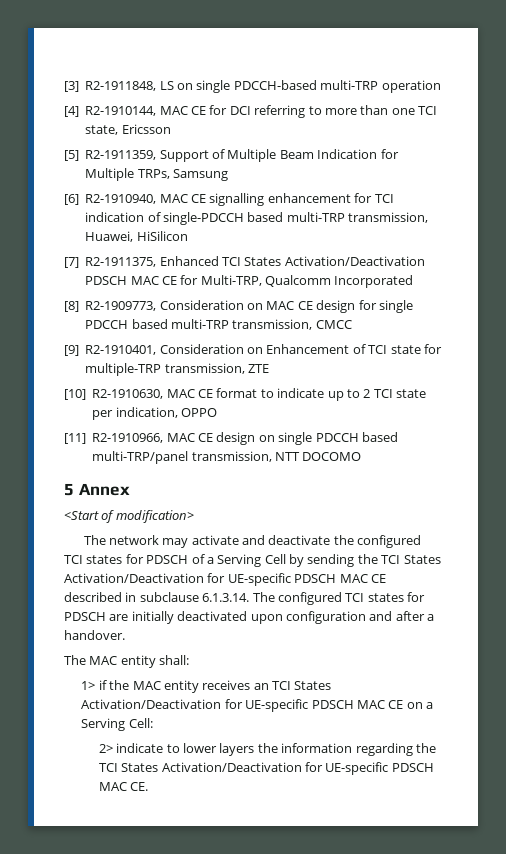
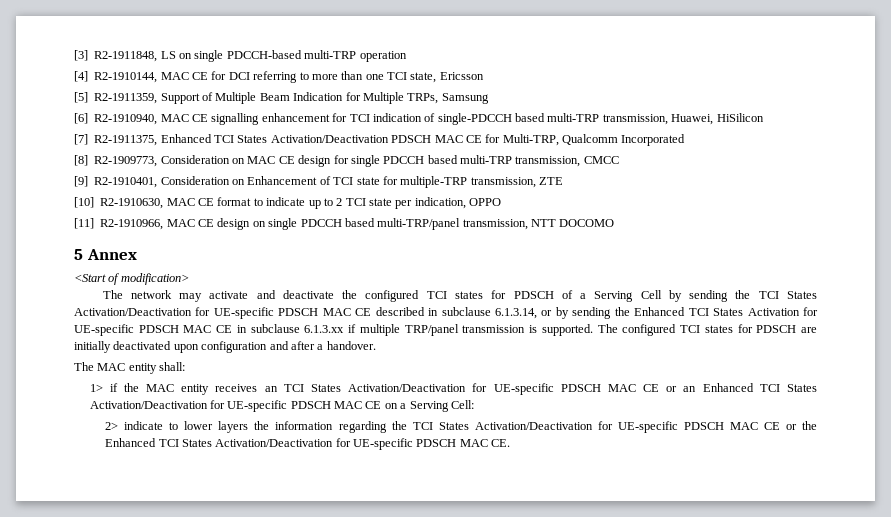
- The network may activate and deactivate the configured TCI states for PDSCH of a Serving Cell by sending the TCI States Activation/Deactivation for UE-specific PDSCH MAC CE described in subclause 6.1.3.14. The configured TCI states for PDSCH are initially deactivated upon configuration and after a handover.
+ The network may activate and deactivate the configured TCI states for PDSCH of a Serving Cell by sending the TCI States Activation/Deactivation for UE-specific PDSCH MAC CE described in subclause 6.1.3.14, or by sending the Enhanced TCI States Activation for UE-specific PDSCH MAC CE in subclause 6.1.3.xx if multiple TRP/panel transmission is supported. The configured TCI states for PDSCH are initially deactivated upon configuration and after a handover.
- 1> if the MAC entity receives an TCI States Activation/Deactivation for UE-specific PDSCH MAC CE on a Serving Cell:
+ 1> if the MAC entity receives an TCI States Activation/Deactivation for UE-specific PDSCH MAC CE or an Enhanced TCI States Activation/Deactivation for UE-specific PDSCH MAC CE on a Serving Cell:
- 2> indicate to lower layers the information regarding the TCI States Activation/Deactivation for UE-specific PDSCH MAC CE.
+ 2> indicate to lower layers the information regarding the TCI States Activation/Deactivation for UE-specific PDSCH MAC CE or the Enhanced TCI States Activation/Deactivation for UE-specific PDSCH MAC CE.

